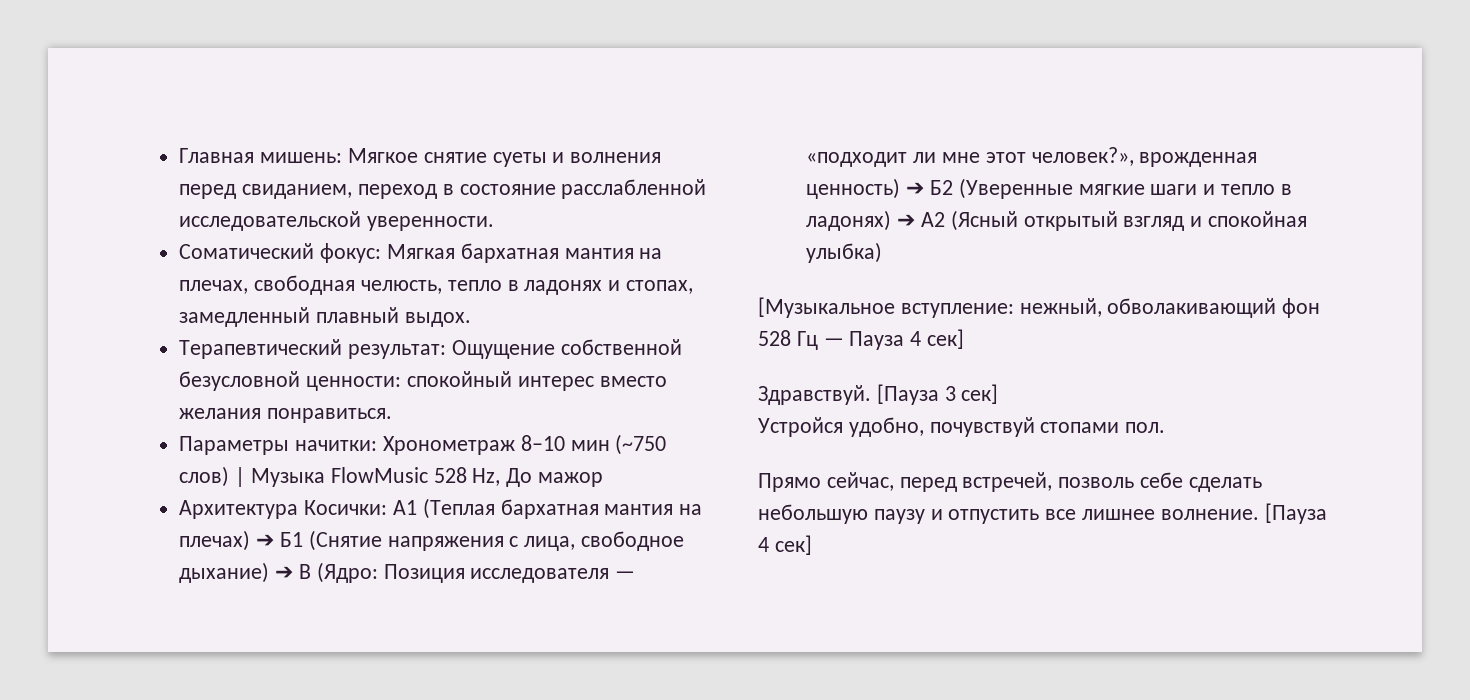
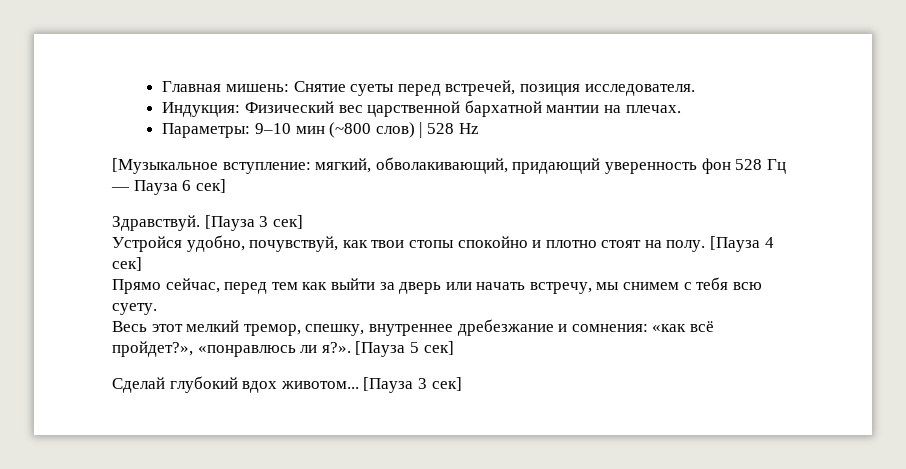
- Главная мишень: Мягкое снятие суеты и волнения перед свиданием, переход в состояние расслабленной исследовательской уверенности.
- Соматический фокус: Мягкая бархатная мантия на плечах, свободная челюсть, тепло в ладонях и стопах, замедленный плавный выдох.
- Терапевтический результат: Ощущение собственной безусловной ценности: спокойный интерес вместо желания понравиться.
- Параметры начитки: Хронометраж 8–10 мин (~750 слов) | Музыка FlowMusic 528 Hz, До мажор
- Архитектура Косички: А1 (Теплая бархатная мантия на плечах) ➔ Б1 (Снятие напряжения с лица, свободное дыхание) ➔ В (Ядро: Позиция исследователя — «подходит ли мне этот человек?», врожденная ценность) ➔ Б2 (Уверенные мягкие шаги и тепло в ладонях) ➔ А2 (Ясный открытый взгляд и спокойная улыбка)
- [Музыкальное вступление: нежный, обволакивающий фон 528 Гц — Пауза 4 сек]
+ Главная мишень: Снятие суеты перед встречей, позиция исследователя.
+ Индукция: Физический вес царственной бархатной мантии на плечах.
+ Параметры: 9–10 мин (~800 слов) | 528 Hz
+ [Музыкальное вступление: мягкий, обволакивающий, придающий уверенность фон 528 Гц — Пауза 6 сек]
- Устройся удобно, почувствуй стопами пол.
- Прямо сейчас, перед встречей, позволь себе сделать небольшую паузу и отпустить все лишнее волнение. [Пауза 4 сек]
+ Устройся удобно, почувствуй, как твои стопы спокойно и плотно стоят на полу. [Пауза 4 сек]
+ Прямо сейчас, перед тем как выйти за дверь или начать встречу, мы снимем с тебя всю суету.
+ Весь этот мелкий тремор, спешку, внутреннее дребезжание и сомнения: «как всё пройдет?», «понравлюсь ли я?». [Пауза 5 сек]
+ Сделай глубокий вдох животом... [Пауза 3 сек]

